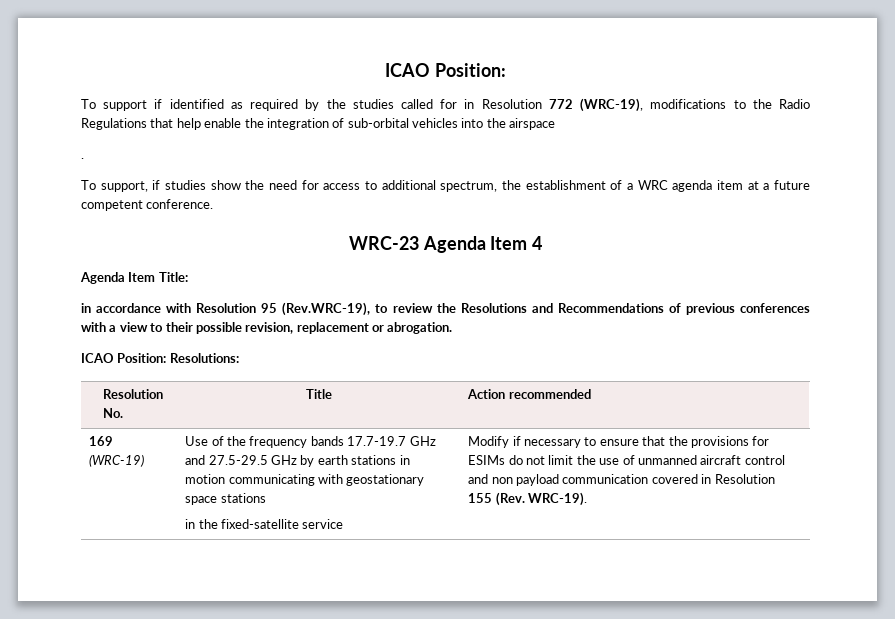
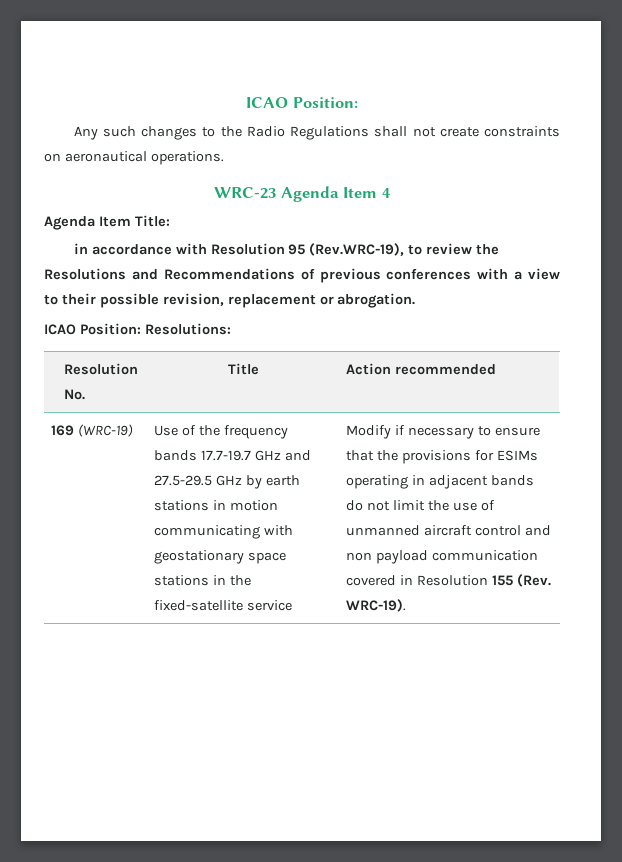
- To support if identified as required by the studies called for in Resolution 772 (WRC-19), modifications to the Radio Regulations that help enable the integration of sub-orbital vehicles into the airspace
- .
- To support, if studies show the need for access to additional spectrum, the establishment of a WRC agenda item at a future competent conference.
+ Any such changes to the Radio Regulations shall not create constraints on aeronautical operations.
- Use of the frequency bands 17.7-19.7 GHz and 27.5-29.5 GHz by earth stations in motion communicating with geostationary space stations
- in the fixed-satellite service
+ Use of the frequency bands 17.7-19.7 GHz and 27.5-29.5 GHz by earth stations in motion communicating with geostationary space stations in the fixed-satellite service
- Modify if necessary to ensure that the provisions for ESIMs do not limit the use of unmanned aircraft control and non payload communication covered in Resolution 155 (Rev. WRC-19).
+ Modify if necessary to ensure that the provisions for ESIMs operating in adjacent bands do not limit the use of unmanned aircraft control and non payload communication covered in Resolution 155 (Rev. WRC-19).

